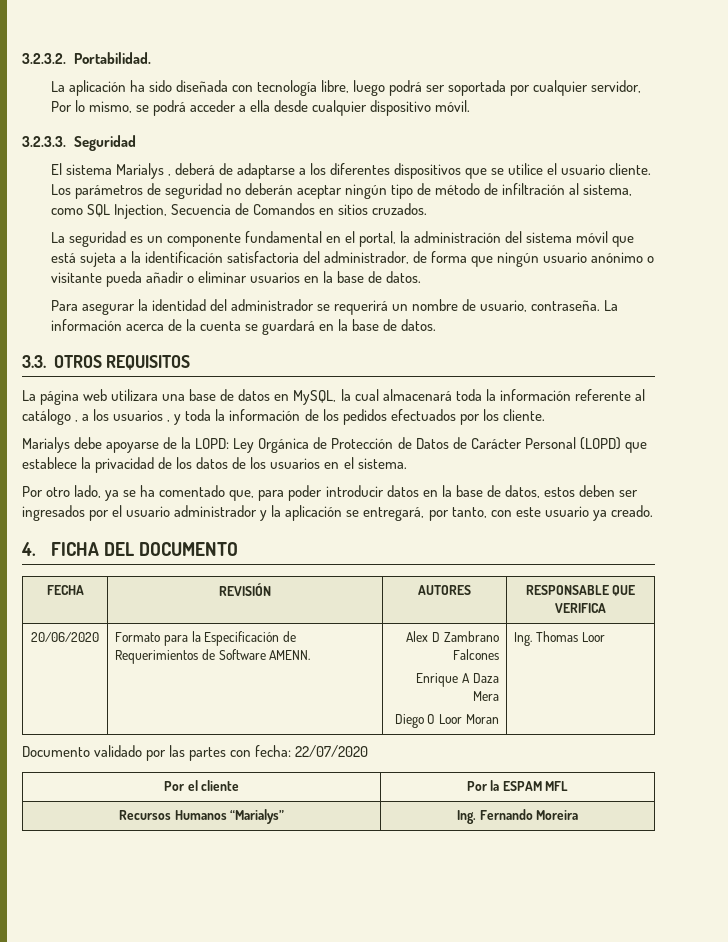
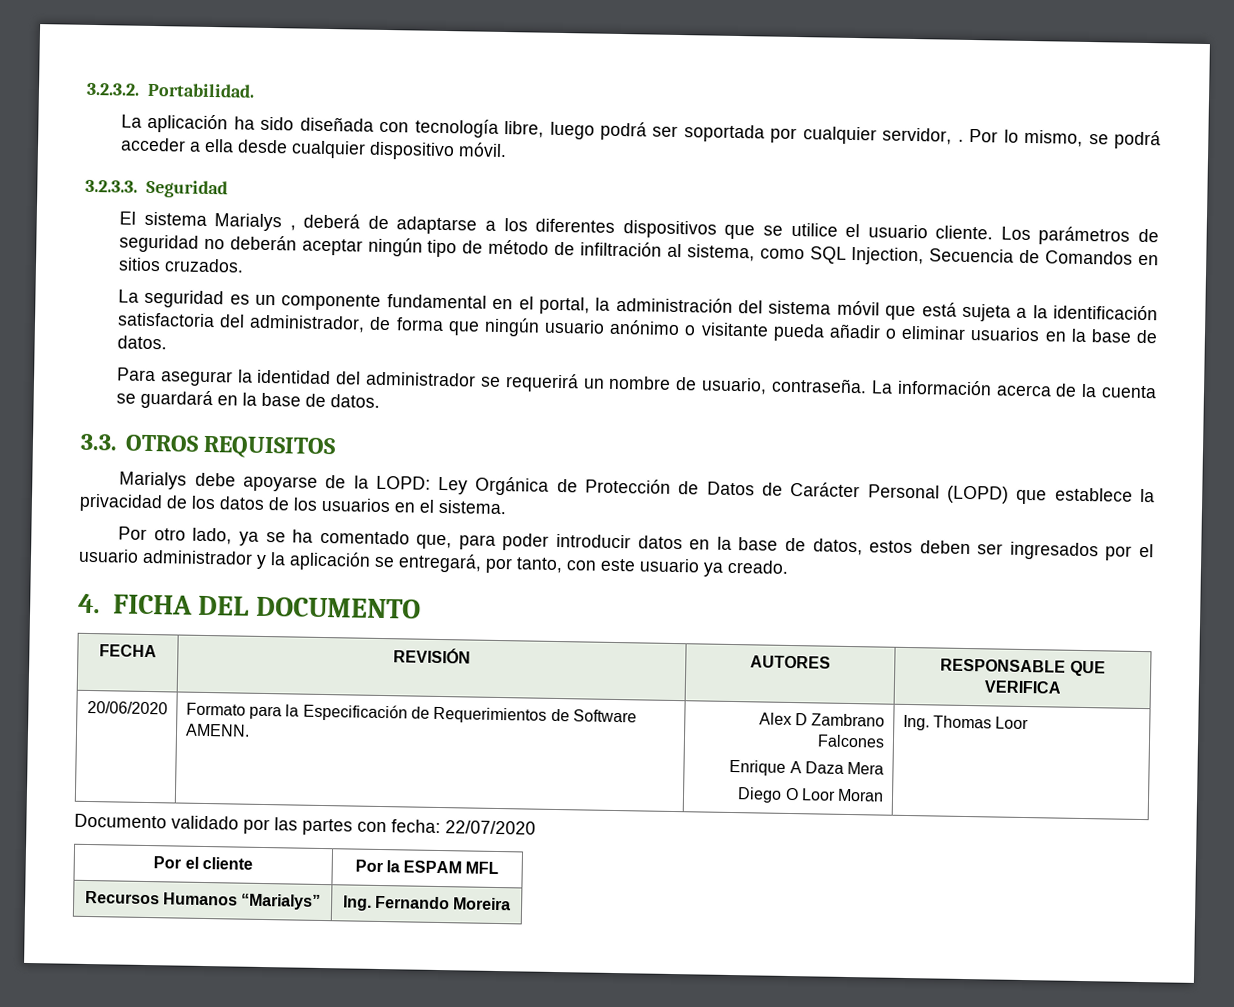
- La aplicación ha sido diseñada con tecnología libre, luego podrá ser soportada por cualquier servidor, Por lo mismo, se podrá acceder a ella desde cualquier dispositivo móvil.
+ La aplicación ha sido diseñada con tecnología libre, luego podrá ser soportada por cualquier servidor, . Por lo mismo, se podrá acceder a ella desde cualquier dispositivo móvil.
- La página web utilizara una base de datos en MySQL, la cual almacenará toda la información referente al catálogo , a los usuarios , y toda la información de los pedidos efectuados por los cliente.

